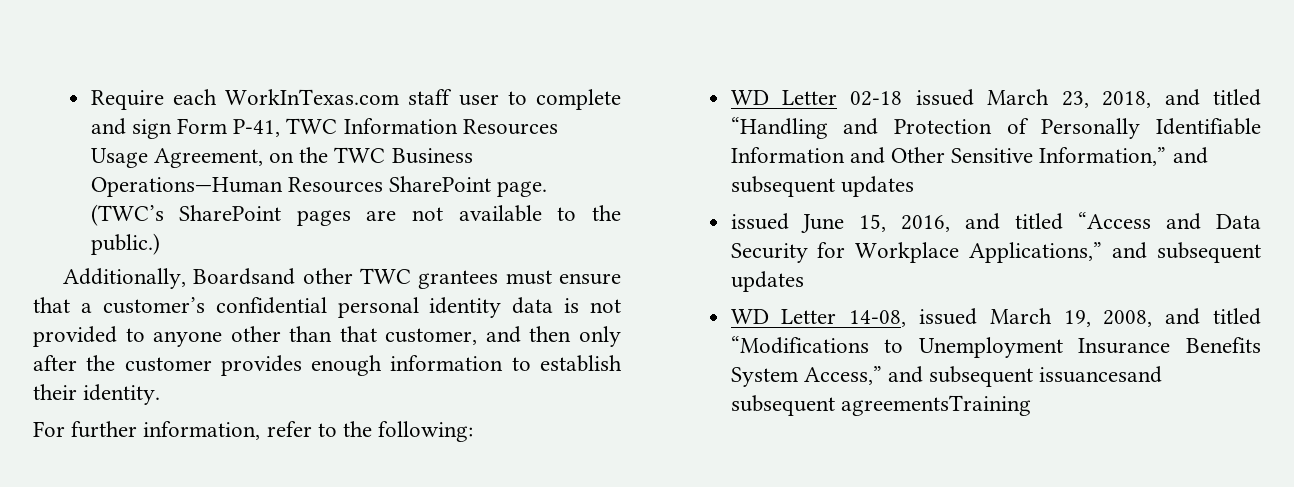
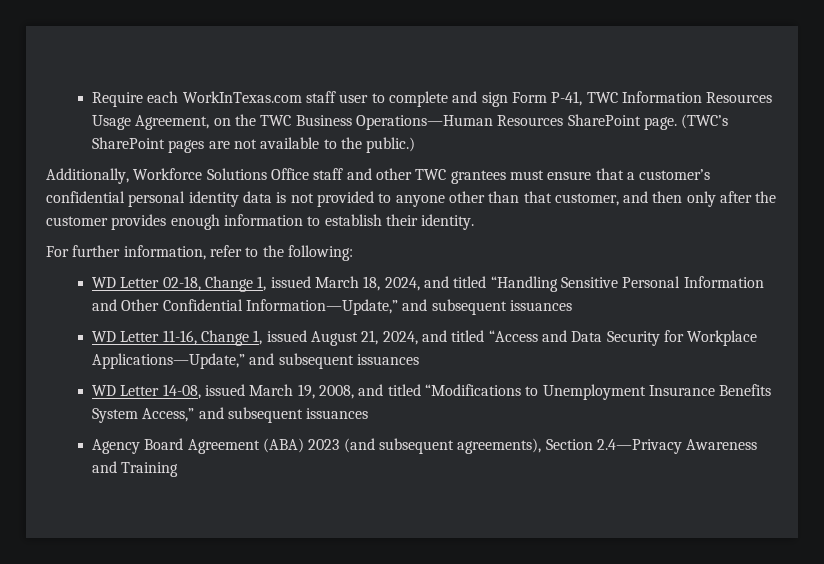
- Additionally, Boardsand other TWC grantees must ensure that a customer’s confidential personal identity data is not provided to anyone other than that customer, and then only after the customer provides enough information to establish their identity.
+ Additionally, Workforce Solutions Office staff and other TWC grantees must ensure that a customer’s confidential personal identity data is not provided to anyone other than that customer, and then only after the customer provides enough information to establish their identity.
- WD Letter 02-18 issued March 23, 2018, and titled “Handling and Protection of Personally Identifiable Information and Other Sensitive Information,” and subsequent updates
- issued June 15, 2016, and titled “Access and Data Security for Workplace Applications,” and subsequent updates
+ WD Letter 02-18, Change 1, issued March 18, 2024, and titled “Handling Sensitive Personal Information and Other Confidential Information—Update,” and subsequent issuances
+ WD Letter 11-16, Change 1, issued August 21, 2024, and titled “Access and Data Security for Workplace Applications—Update,” and subsequent issuances
- WD Letter 14-08, issued March 19, 2008, and titled “Modifications to Unemployment Insurance Benefits System Access,” and subsequent issuancesand subsequent agreementsTraining
+ WD Letter 14-08, issued March 19, 2008, and titled “Modifications to Unemployment Insurance Benefits System Access,” and subsequent issuances
+ Agency Board Agreement (ABA) 2023 (and subsequent agreements), Section 2.4—Privacy Awareness and Training

